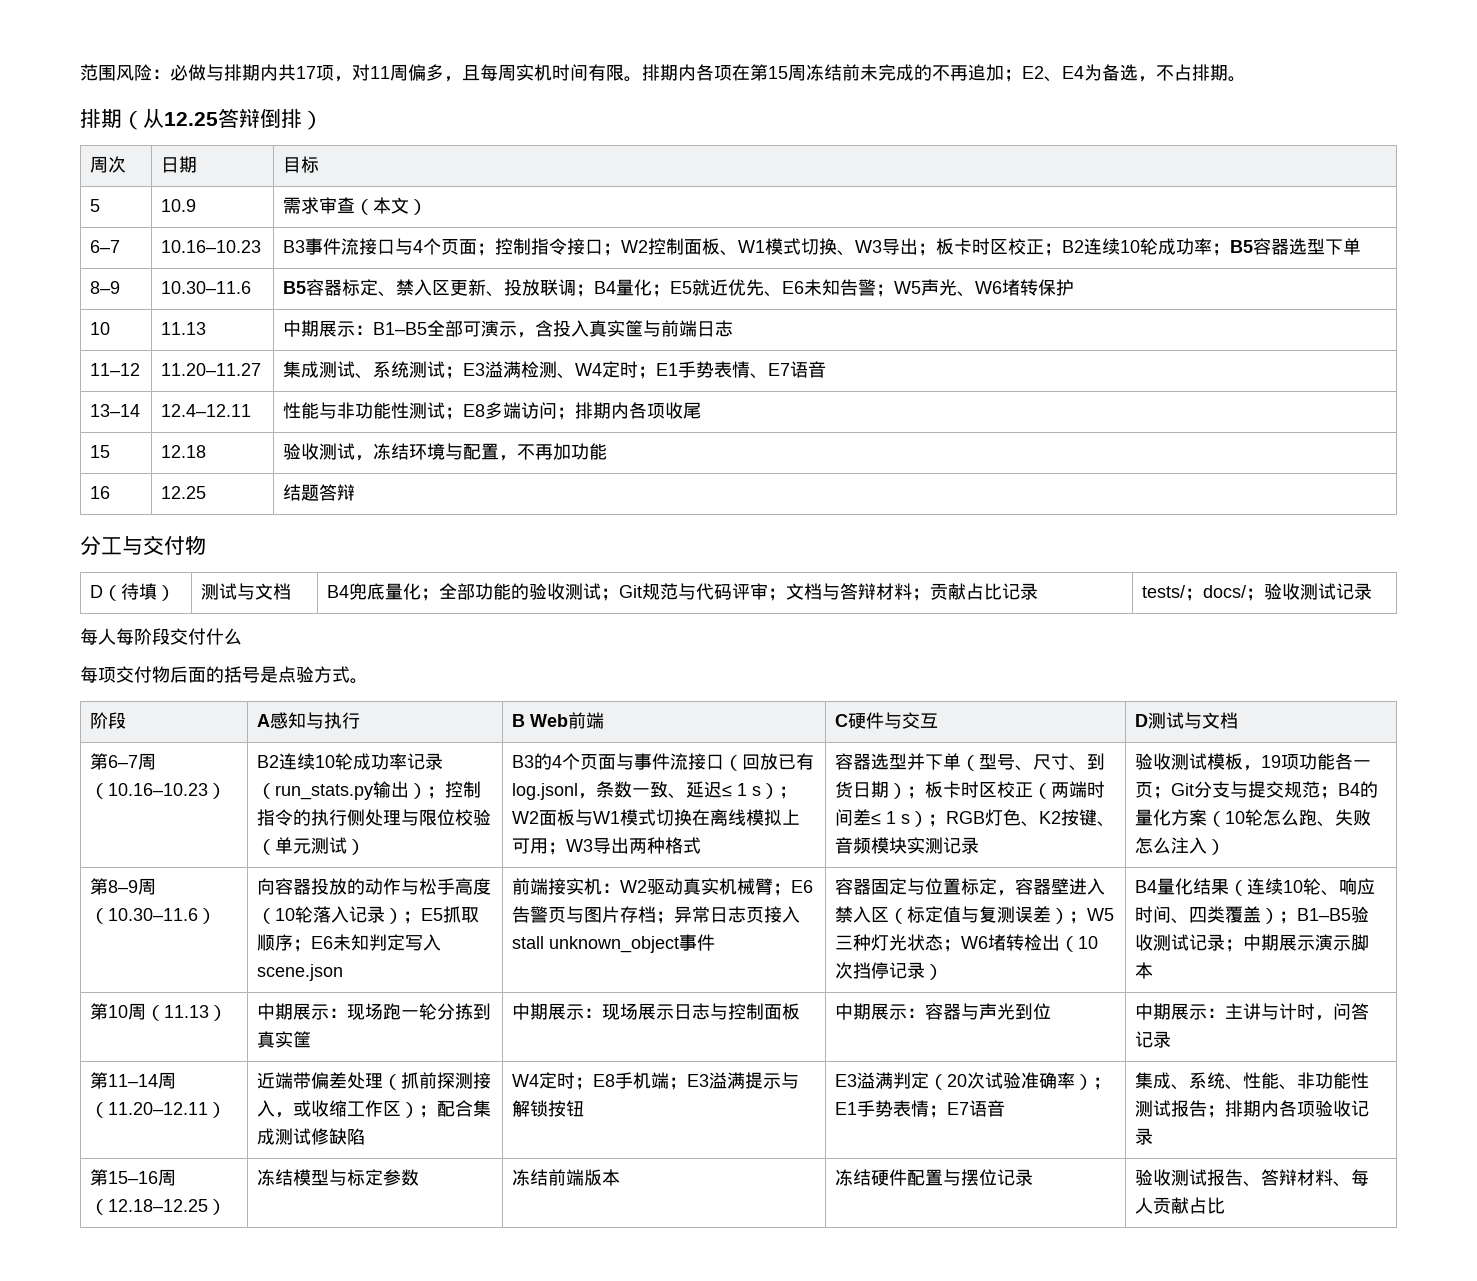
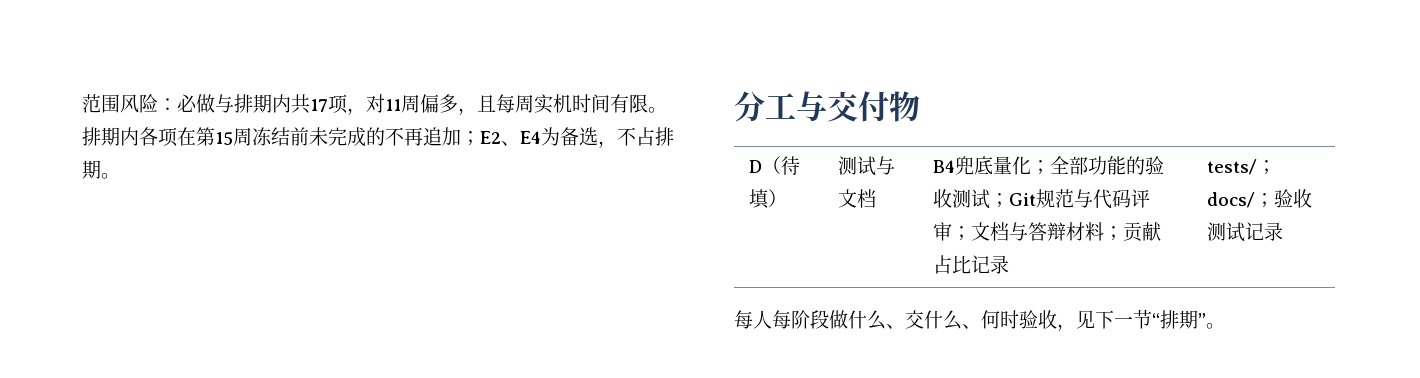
- 排期（从12.25答辩倒排）
- 周次 | 日期 | 目标
- 5 | 10.9 | 需求审查（本文）
- 6–7 | 10.16–10.23 | B3事件流接口与4个页面；控制指令接口；W2控制面板、W1模式切换、W3导出；板卡时区校正；B2连续10轮成功率；B5容器选型下单
- 8–9 | 10.30–11.6 | B5容器标定、禁入区更新、投放联调；B4量化；E5就近优先、E6未知告警；W5声光、W6堵转保护
- 10 | 11.13 | 中期展示：B1–B5全部可演示，含投入真实筐与前端日志
- 11–12 | 11.20–11.27 | 集成测试、系统测试；E3溢满检测、W4定时；E1手势表情、E7语音
- 13–14 | 12.4–12.11 | 性能与非功能性测试；E8多端访问；排期内各项收尾
- 15 | 12.18 | 验收测试，冻结环境与配置，不再加功能
- 16 | 12.25 | 结题答辩
- 每人每阶段交付什么
- 每项交付物后面的括号是点验方式。
- 阶段 | A感知与执行 | B Web前端 | C硬件与交互 | D测试与文档
- 第6–7周（10.16–10.23） | B2连续10轮成功率记录（run_stats.py输出）；控制指令的执行侧处理与限位校验（单元测试） | B3的4个页面与事件流接口（回放已有log.jsonl，条数一致、延迟≤ 1 s）；W2面板与W1模式切换在离线模拟上可用；W3导出两种格式 | 容器选型并下单（型号、尺寸、到货日期）；板卡时区校正（两端时间差≤ 1 s）；RGB灯色、K2按键、音频模块实测记录 | 验收测试模板，19项功能各一页；Git分支与提交规范；B4的量化方案（10轮怎么跑、失败怎么注入）
- 第8–9周（10.30–11.6） | 向容器投放的动作与松手高度（10轮落入记录）；E5抓取顺序；E6未知判定写入scene.json | 前端接实机：W2驱动真实机械臂；E6告警页与图片存档；异常日志页接入stall unknown_object事件 | 容器固定与位置标定，容器壁进入禁入区（标定值与复测误差）；W5三种灯光状态；W6堵转检出（10次挡停记录） | B4量化结果（连续10轮、响应时间、四类覆盖）；B1–B5验收测试记录；中期展示演示脚本
- 第10周（11.13） | 中期展示：现场跑一轮分拣到真实筐 | 中期展示：现场展示日志与控制面板 | 中期展示：容器与声光到位 | 中期展示：主讲与计时，问答记录
- 第11–14周（11.20–12.11） | 近端带偏差处理（抓前探测接入，或收缩工作区）；配合集成测试修缺陷 | W4定时；E8手机端；E3溢满提示与解锁按钮 | E3溢满判定（20次试验准确率）；E1手势表情；E7语音 | 集成、系统、性能、非功能性测试报告；排期内各项验收记录
- 第15–16周（12.18–12.25） | 冻结模型与标定参数 | 冻结前端版本 | 冻结硬件配置与摆位记录 | 验收测试报告、答辩材料、每人贡献占比
+ 每人每阶段做什么、交什么、何时验收，见下一节“排期”。

